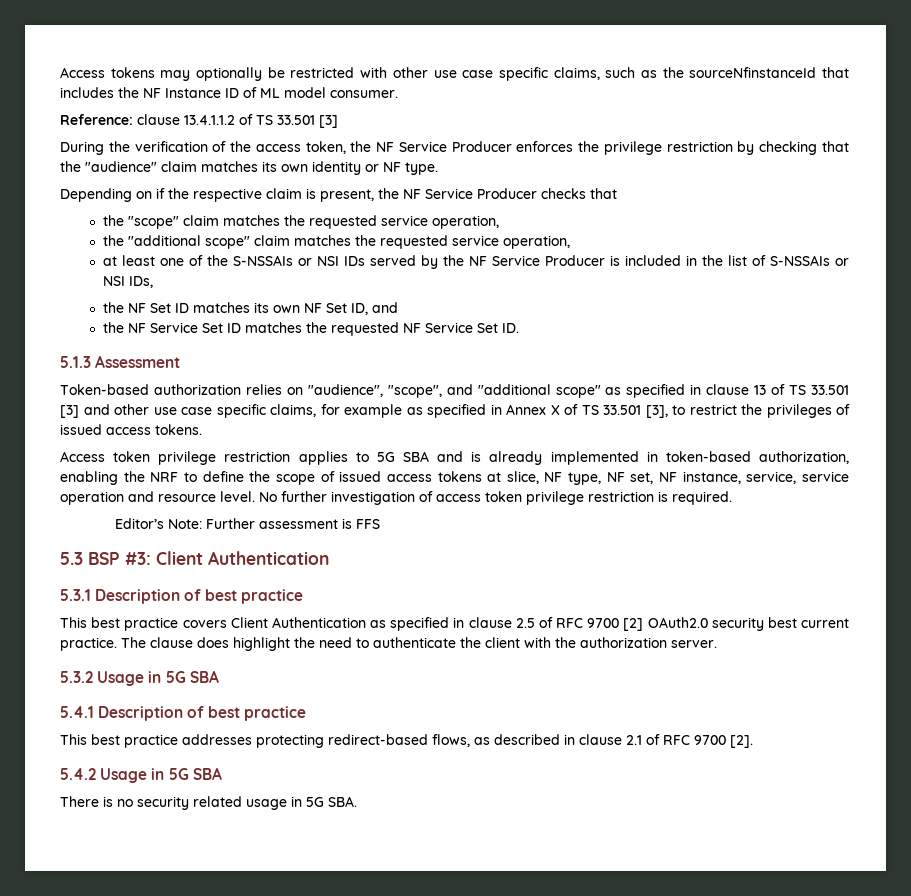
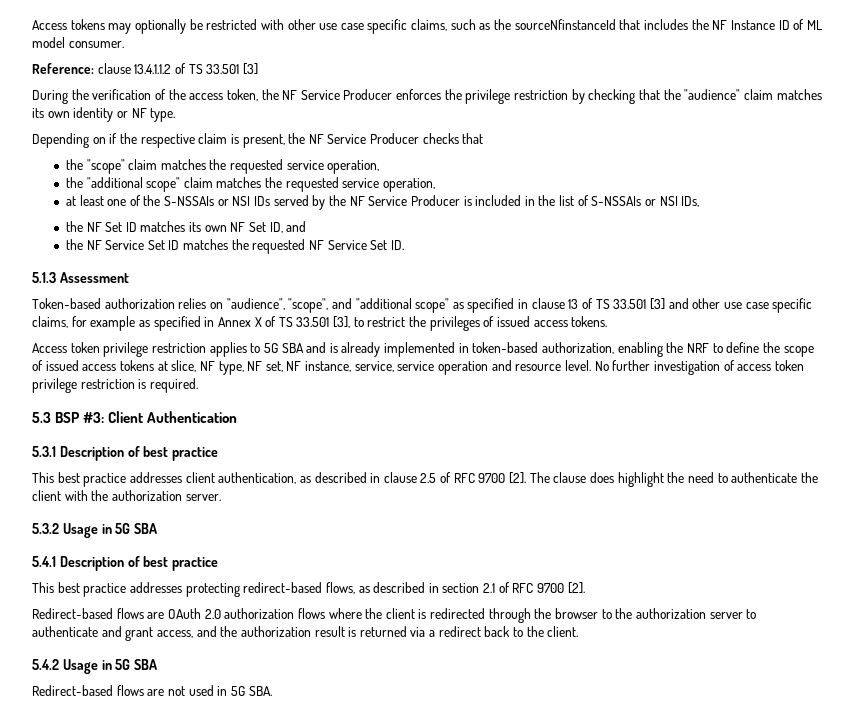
- Editor’s Note: Further assessment is FFS
- This best practice covers Client Authentication as specified in clause 2.5 of RFC 9700 [2] OAuth2.0 security best current practice.
+ This best practice addresses client authentication, as described in clause 2.5 of RFC 9700 [2].
- This best practice addresses protecting redirect-based flows, as described in clause 2.1 of RFC 9700 [2].
+ This best practice addresses protecting redirect-based flows, as described in section 2.1 of RFC 9700 [2].
+ Redirect-based flows are OAuth 2.0 authorization flows where the client is redirected through the browser to the authorization server to authenticate and grant access, and the authorization result is returned via a redirect back to the client.
- There is no security related usage in 5G SBA.
+ Redirect-based flows are not used in 5G SBA.

